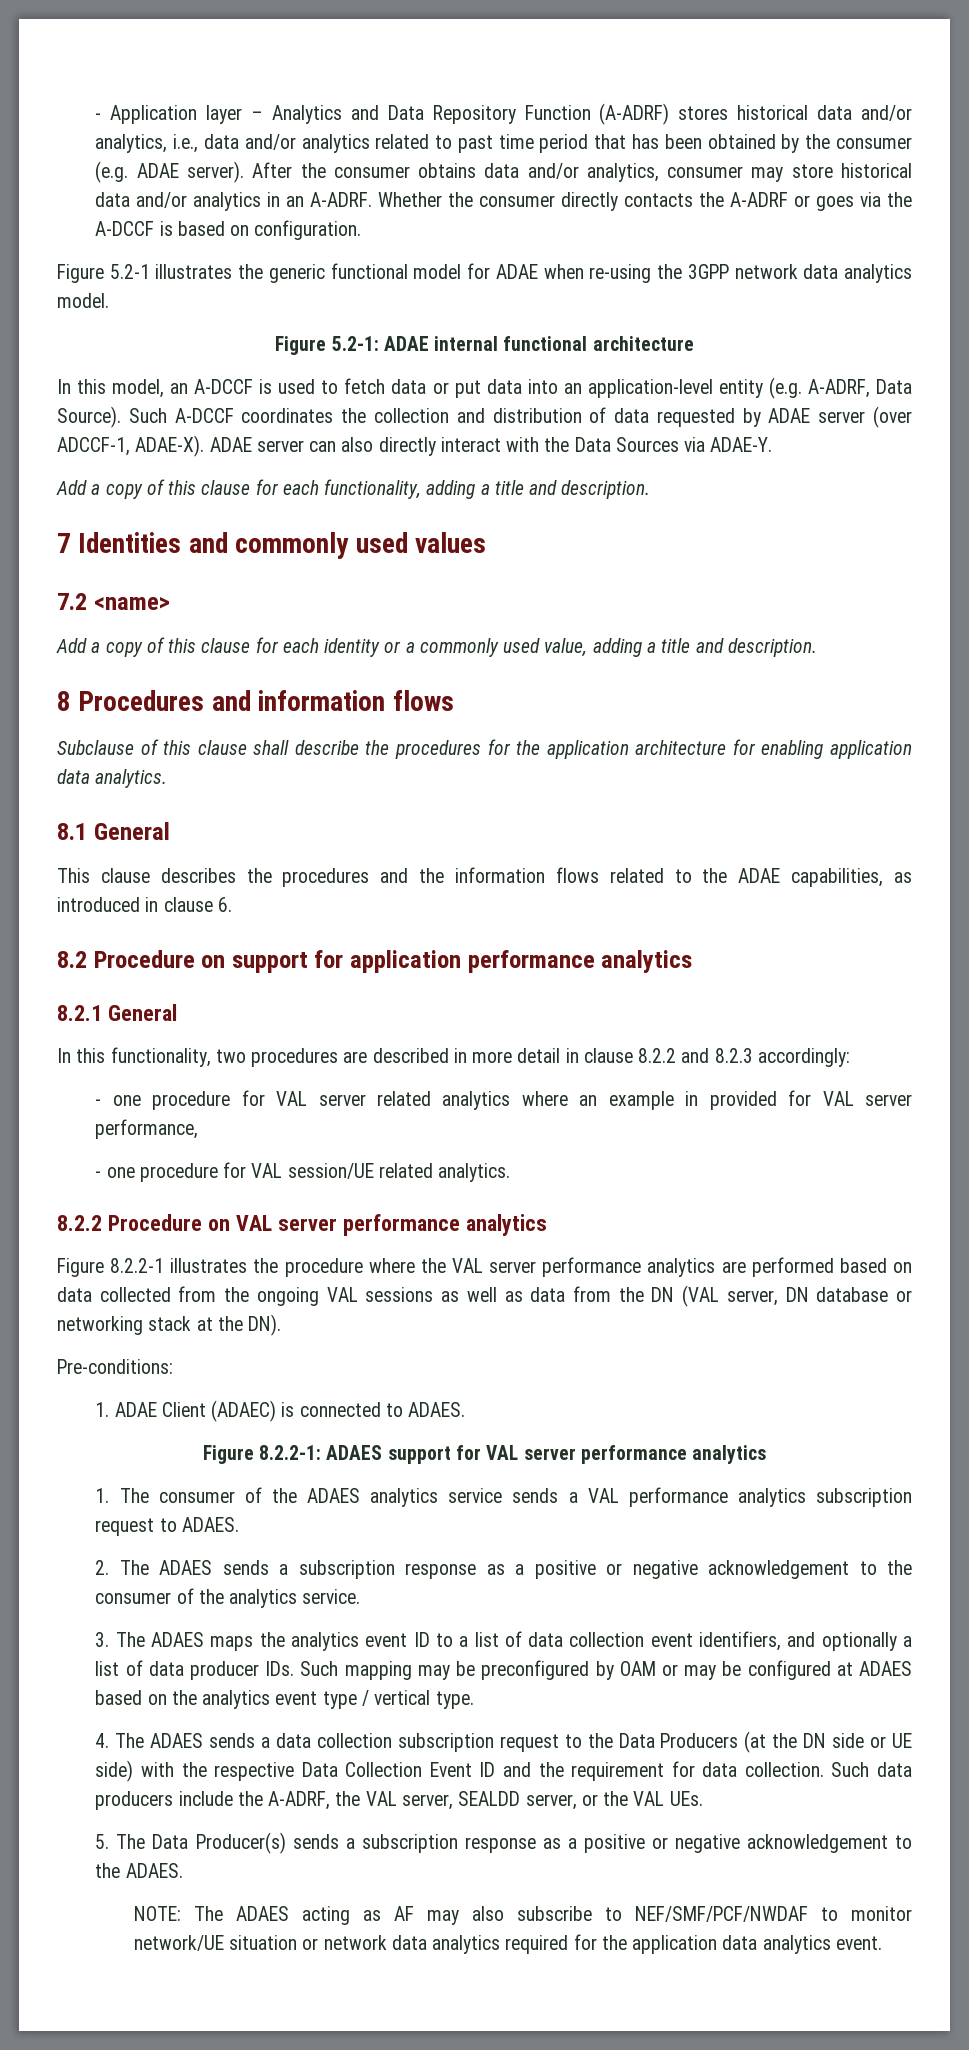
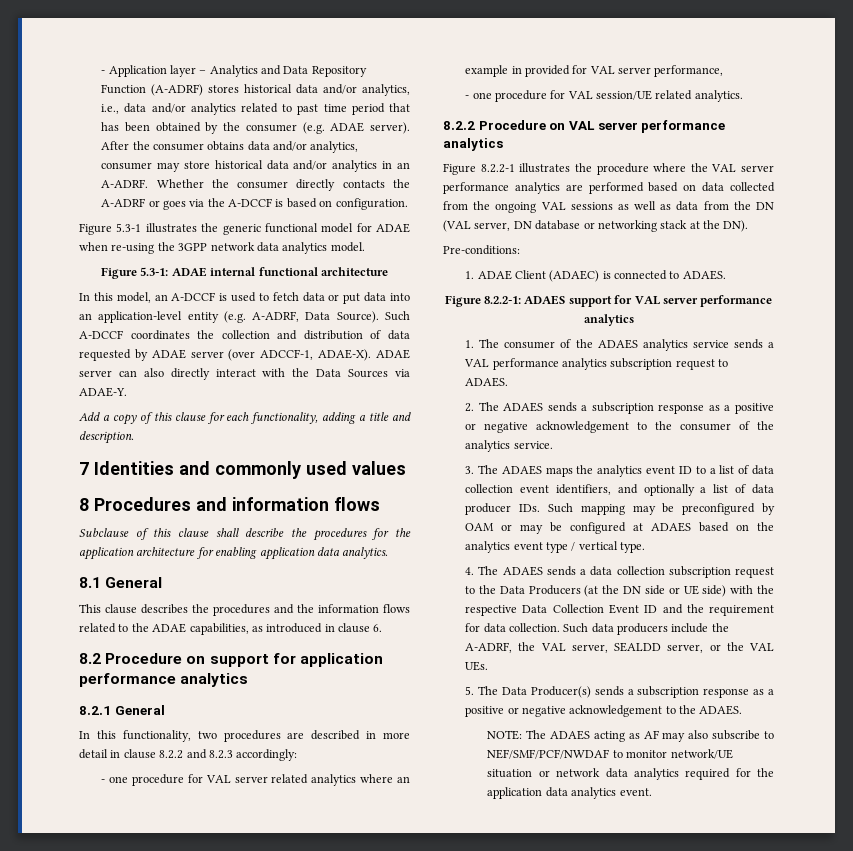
- Figure 5.2-1 illustrates the generic functional model for ADAE when re-using the 3GPP network data analytics model.
+ Figure 5.3-1 illustrates the generic functional model for ADAE when re-using the 3GPP network data analytics model.
- Figure 5.2-1: ADAE internal functional architecture
+ Figure 5.3-1: ADAE internal functional architecture
- 7.2 <name>
- Add a copy of this clause for each identity or a commonly used value, adding a title and description.

